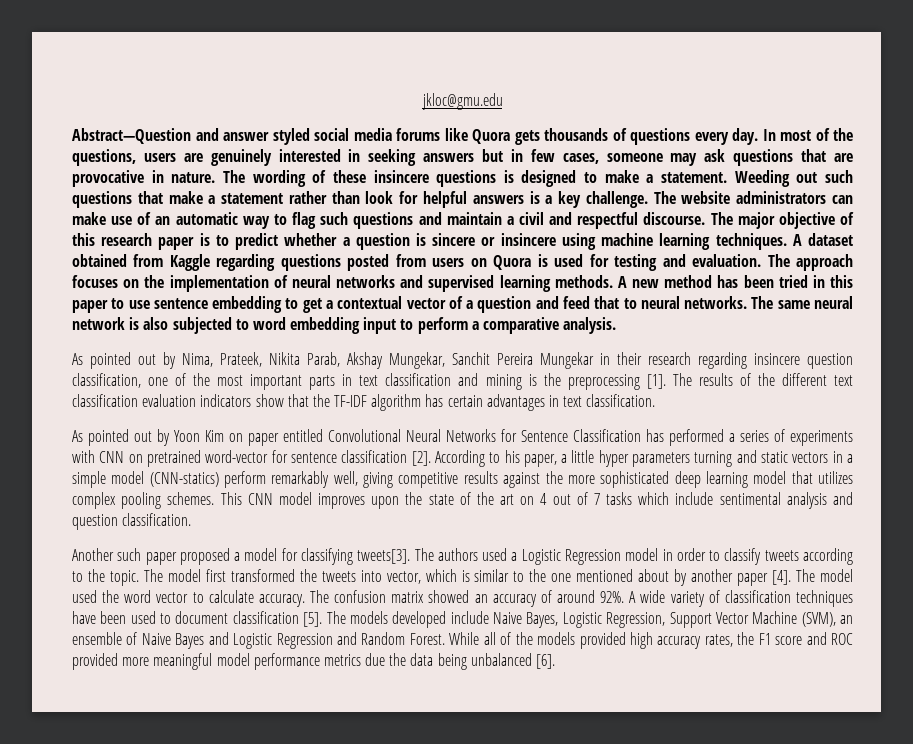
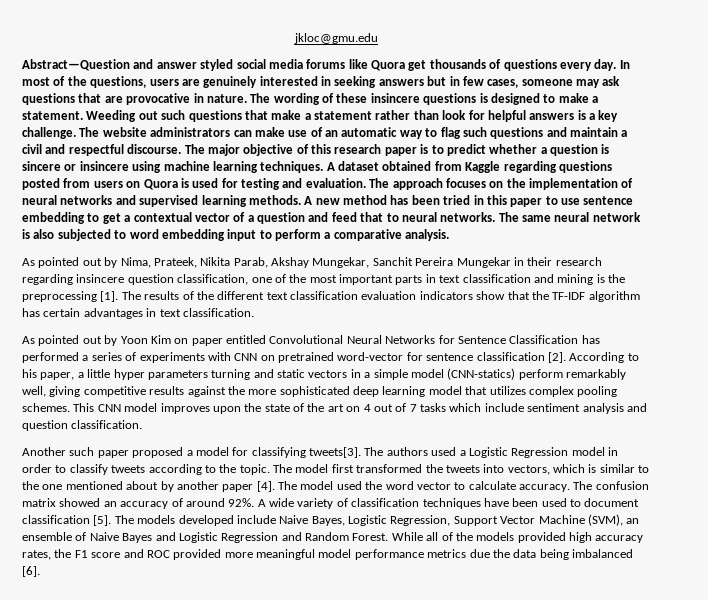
- Abstract—Question and answer styled social media forums like Quora gets thousands of questions every day.
+ Abstract—Question and answer styled social media forums like Quora get thousands of questions every day.
- This CNN model improves upon the state of the art on 4 out of 7 tasks which include sentimental analysis and question classification.
+ This CNN model improves upon the state of the art on 4 out of 7 tasks which include sentiment analysis and question classification.
- The model first transformed the tweets into vector, which is similar to the one mentioned about by another paper [4].
+ The model first transformed the tweets into vectors, which is similar to the one mentioned about by another paper [4].
- While all of the models provided high accuracy rates, the F1 score and ROC provided more meaningful model performance metrics due the data being unbalanced [6].
+ While all of the models provided high accuracy rates, the F1 score and ROC provided more meaningful model performance metrics due the data being imbalanced [6].

